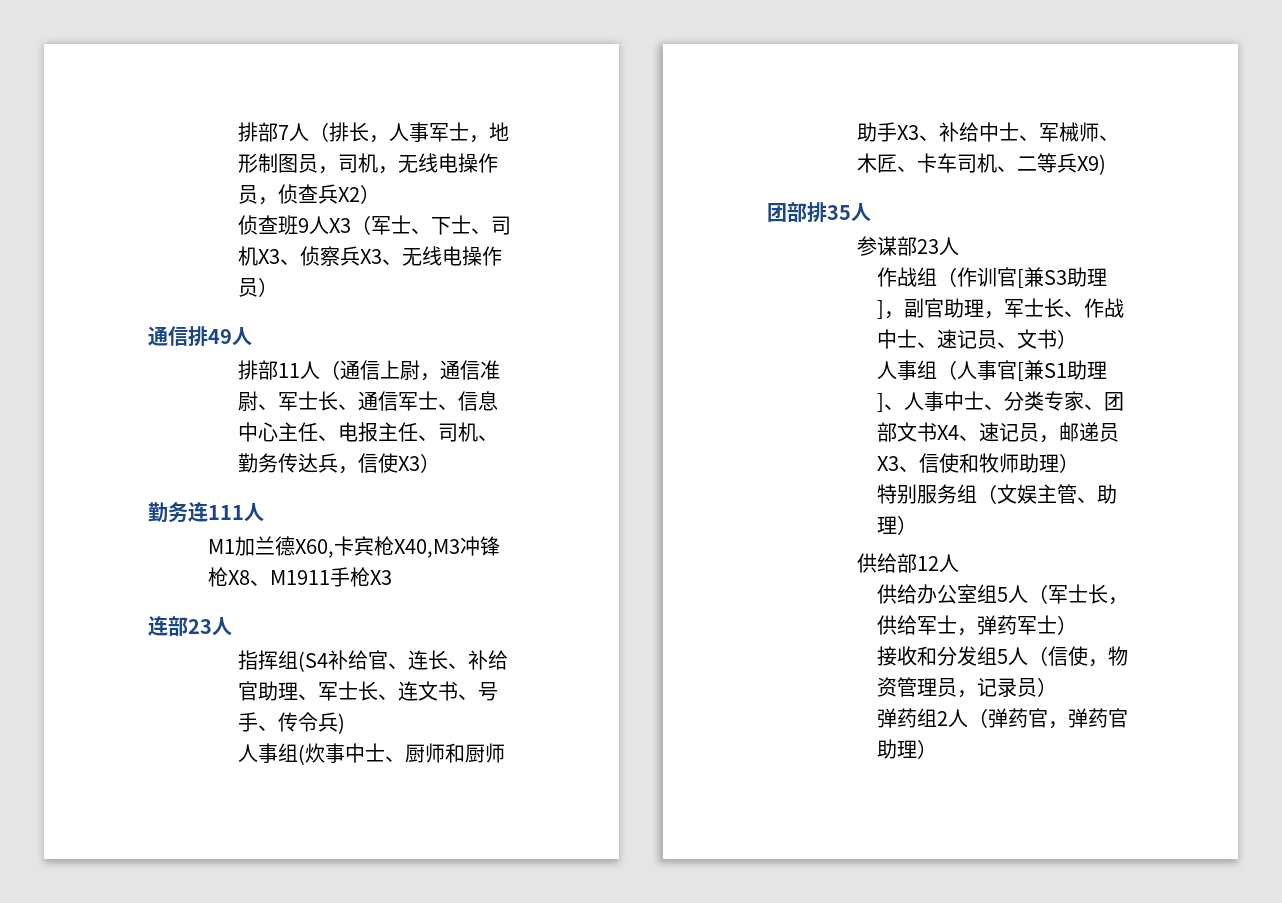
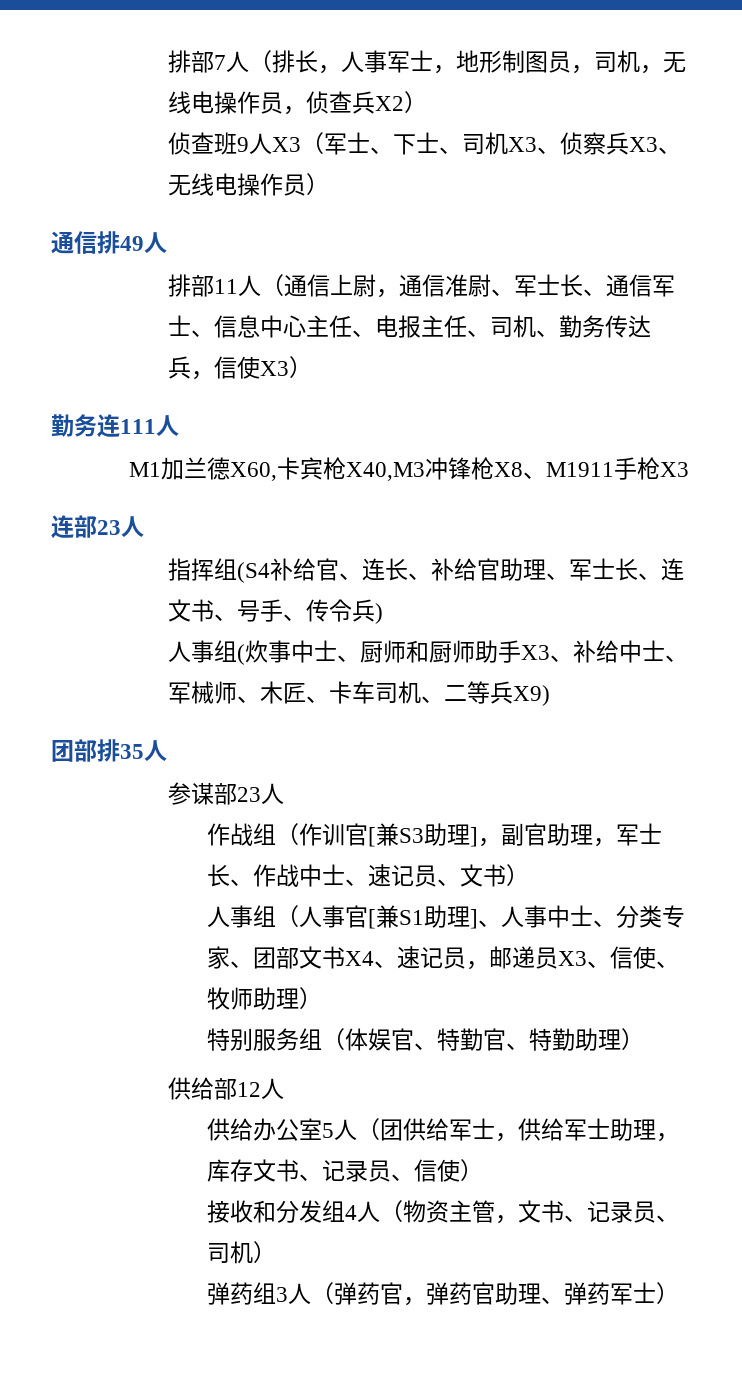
- 人事组（人事官[兼S1助理]、人事中士、分类专家、团部文书X4、速记员，邮递员X3、信使和牧师助理）
+ 人事组（人事官[兼S1助理]、人事中士、分类专家、团部文书X4、速记员，邮递员X3、信使、牧师助理）
- 特别服务组（文娱主管、助理）
+ 特别服务组（体娱官、特勤官、特勤助理）
- 供给办公室组5人（军士长，供给军士，弹药军士）
- 接收和分发组5人（信使，物资管理员，记录员）
+ 供给办公室5人（团供给军士，供给军士助理，库存文书、记录员、信使）
+ 接收和分发组4人（物资主管，文书、记录员、司机）
- 弹药组2人（弹药官，弹药官助理）
+ 弹药组3人（弹药官，弹药官助理、弹药军士）

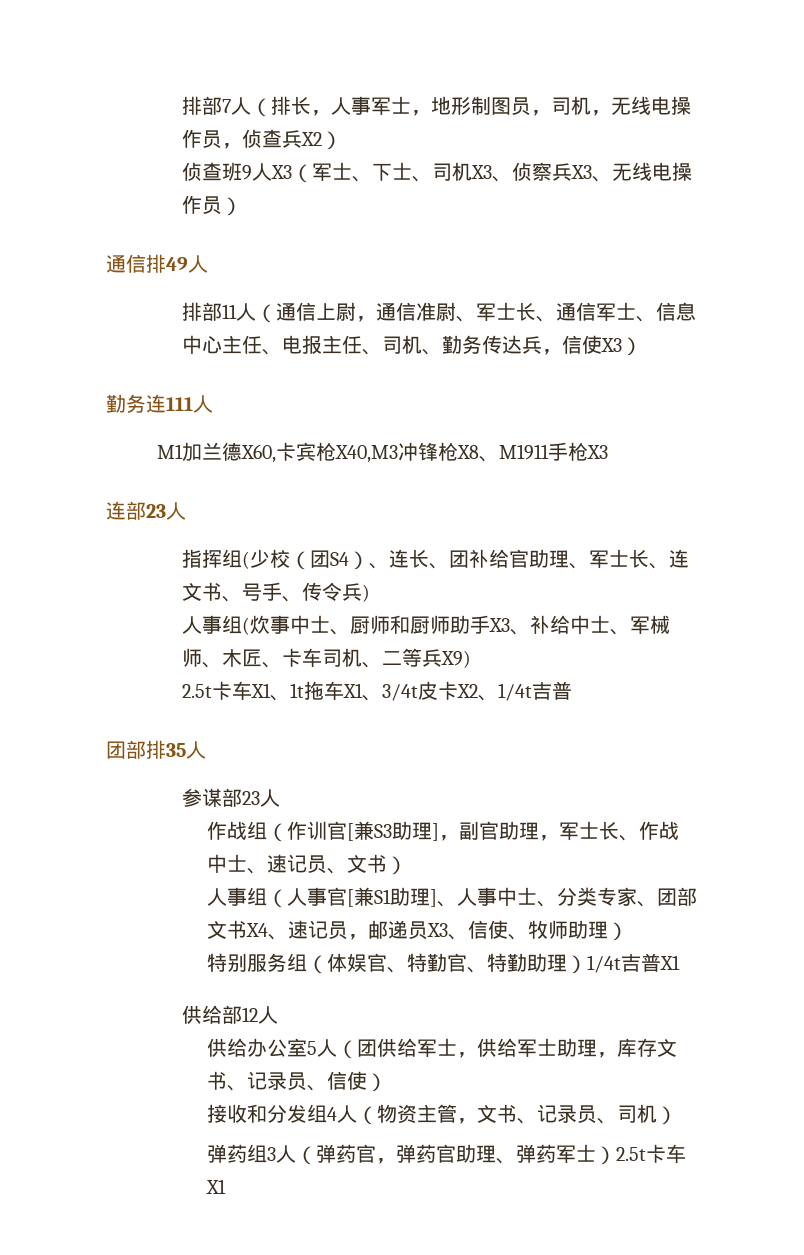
- 指挥组(S4补给官、连长、补给官助理、军士长、连文书、号手、传令兵)
+ 指挥组(少校（团S4）、连长、团补给官助理、军士长、连文书、号手、传令兵)
+ 2.5t卡车X1、1t拖车X1、3/4t皮卡X2、1/4t吉普
- 特别服务组（体娱官、特勤官、特勤助理）
+ 特别服务组（体娱官、特勤官、特勤助理）1/4t吉普X1
- 弹药组3人（弹药官，弹药官助理、弹药军士）
+ 弹药组3人（弹药官，弹药官助理、弹药军士）2.5t卡车X1

